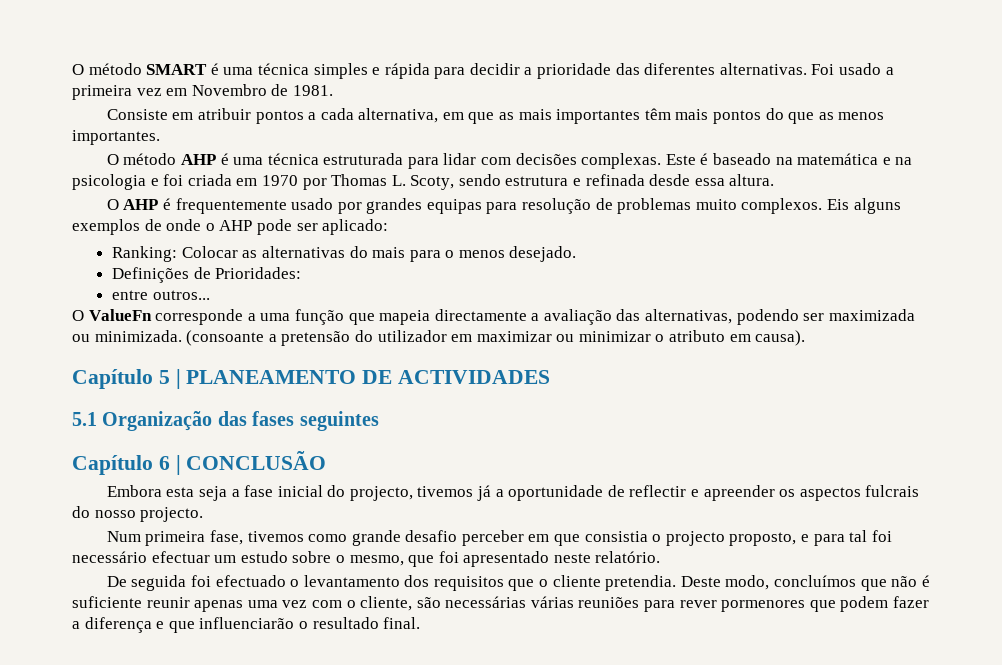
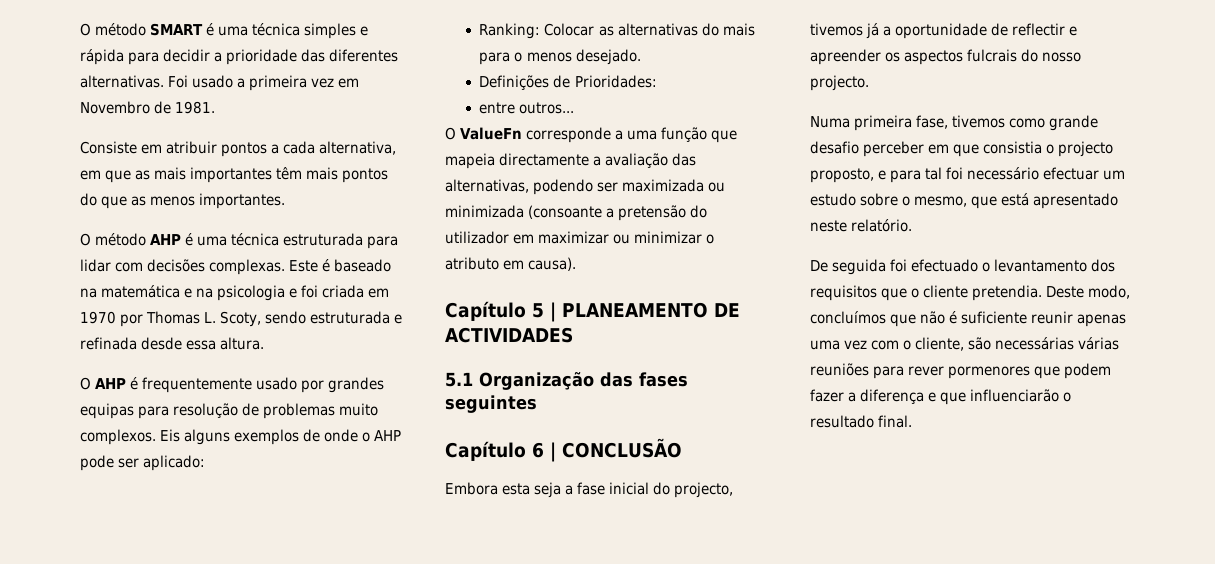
- Este é baseado na matemática e na psicologia e foi criada em 1970 por Thomas L. Scoty, sendo estrutura e refinada desde essa altura.
+ Este é baseado na matemática e na psicologia e foi criada em 1970 por Thomas L. Scoty, sendo estruturada e refinada desde essa altura.
- O ValueFn corresponde a uma função que mapeia directamente a avaliação das alternativas, podendo ser maximizada ou minimizada. (consoante a pretensão do utilizador em maximizar ou minimizar o atributo em causa).
+ O ValueFn corresponde a uma função que mapeia directamente a avaliação das alternativas, podendo ser maximizada ou minimizada (consoante a pretensão do utilizador em maximizar ou minimizar o atributo em causa).
- Num primeira fase, tivemos como grande desafio perceber em que consistia o projecto proposto, e para tal foi necessário efectuar um estudo sobre o mesmo, que foi apresentado neste relatório.
+ Numa primeira fase, tivemos como grande desafio perceber em que consistia o projecto proposto, e para tal foi necessário efectuar um estudo sobre o mesmo, que está apresentado neste relatório.

